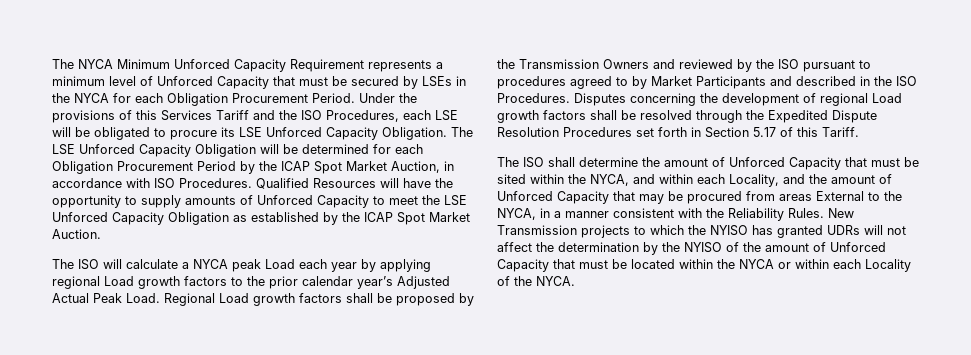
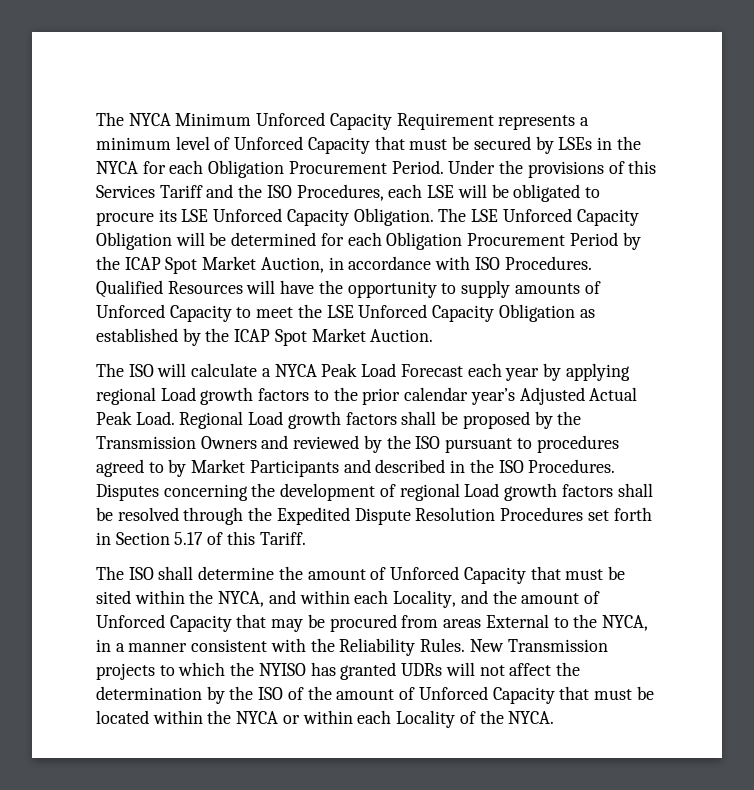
- The ISO will calculate a NYCA peak Load each year by applying regional Load growth factors to the prior calendar year’s Adjusted Actual Peak Load.
+ The ISO will calculate a NYCA Peak Load Forecast each year by applying regional Load growth factors to the prior calendar year’s Adjusted Actual Peak Load.
- New Transmission projects to which the NYISO has granted UDRs will not affect the determination by the NYISO of the amount of Unforced Capacity that must be located within the NYCA or within each Locality of the NYCA.
+ New Transmission projects to which the NYISO has granted UDRs will not affect the determination by the ISO of the amount of Unforced Capacity that must be located within the NYCA or within each Locality of the NYCA.

